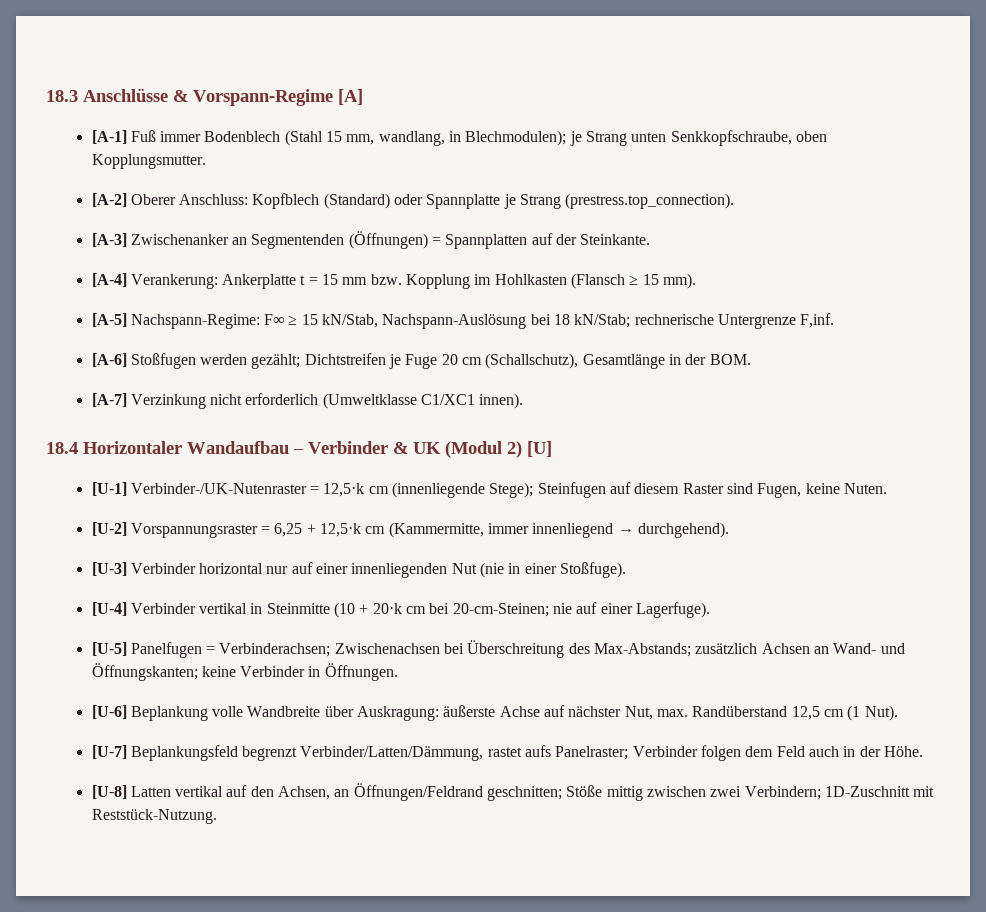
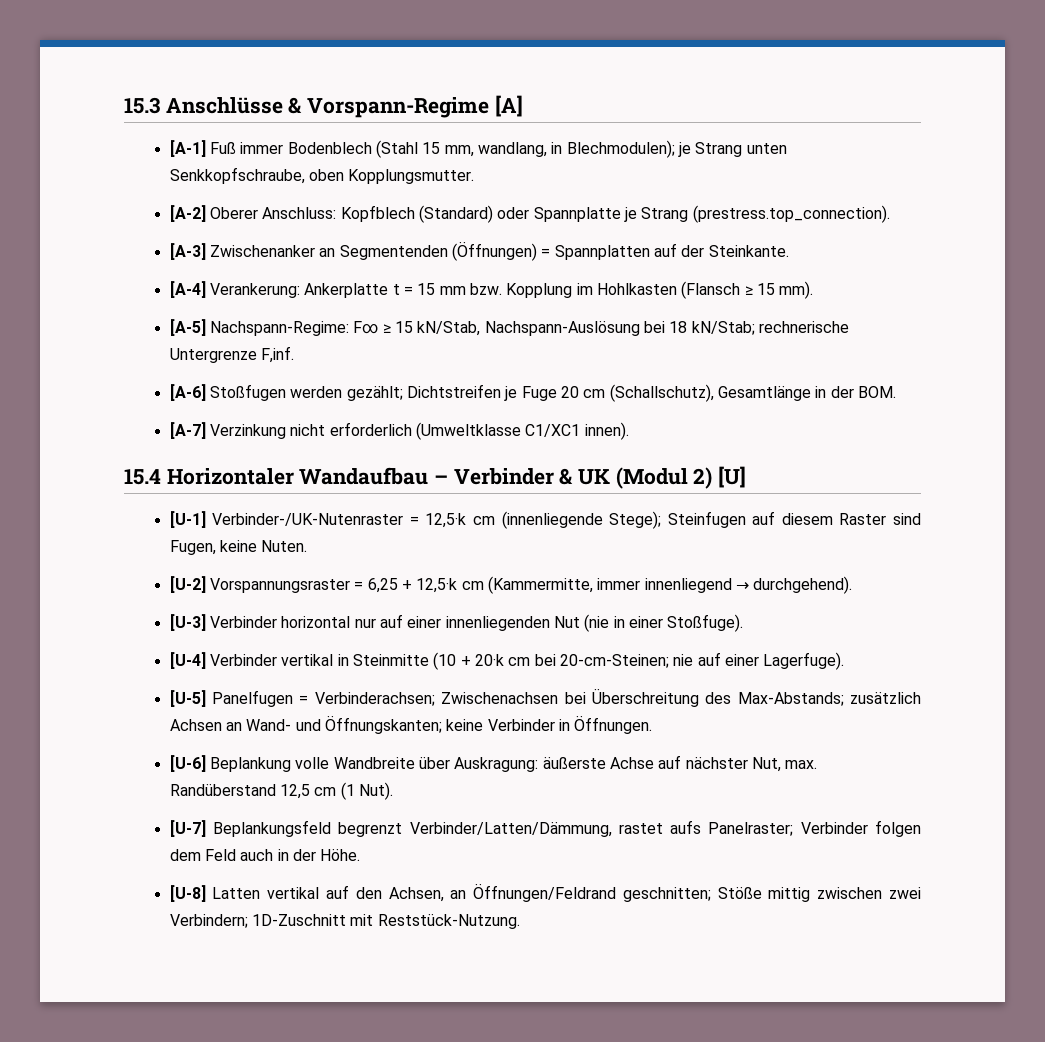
- 18.3 Anschlüsse & Vorspann-Regime [A]
+ 15.3 Anschlüsse & Vorspann-Regime [A]
- 18.4 Horizontaler Wandaufbau – Verbinder & UK (Modul 2) [U]
+ 15.4 Horizontaler Wandaufbau – Verbinder & UK (Modul 2) [U]

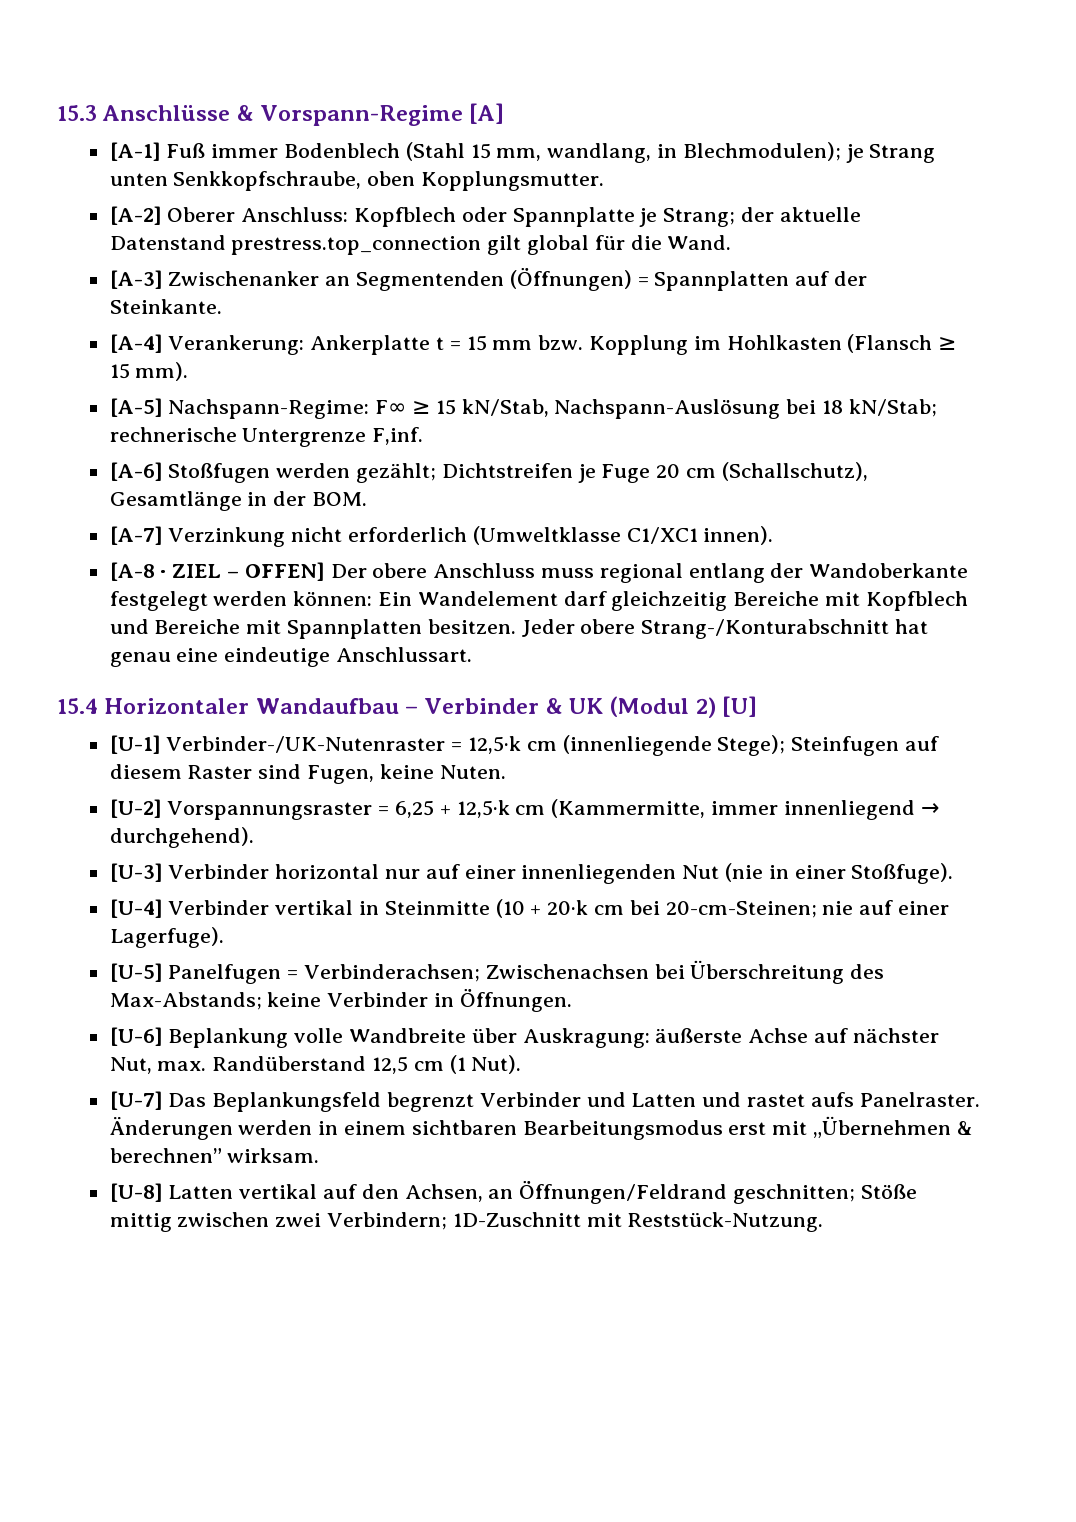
- [A-2] Oberer Anschluss: Kopfblech (Standard) oder Spannplatte je Strang (prestress.top_connection).
+ [A-2] Oberer Anschluss: Kopfblech oder Spannplatte je Strang; der aktuelle Datenstand prestress.top_connection gilt global für die Wand.
+ [A-8 · ZIEL – OFFEN] Der obere Anschluss muss regional entlang der Wandoberkante festgelegt werden können: Ein Wandelement darf gleichzeitig Bereiche mit Kopfblech und Bereiche mit Spannplatten besitzen. Jeder obere Strang-/Konturabschnitt hat genau eine eindeutige Anschlussart.
- [U-5] Panelfugen = Verbinderachsen; Zwischenachsen bei Überschreitung des Max-Abstands; zusätzlich Achsen an Wand- und Öffnungskanten; keine Verbinder in Öffnungen.
+ [U-5] Panelfugen = Verbinderachsen; Zwischenachsen bei Überschreitung des Max-Abstands; keine Verbinder in Öffnungen.
- [U-7] Beplankungsfeld begrenzt Verbinder/Latten/Dämmung, rastet aufs Panelraster; Verbinder folgen dem Feld auch in der Höhe.
+ [U-7] Das Beplankungsfeld begrenzt Verbinder und Latten und rastet aufs Panelraster. Änderungen werden in einem sichtbaren Bearbeitungsmodus erst mit „Übernehmen & berechnen” wirksam.

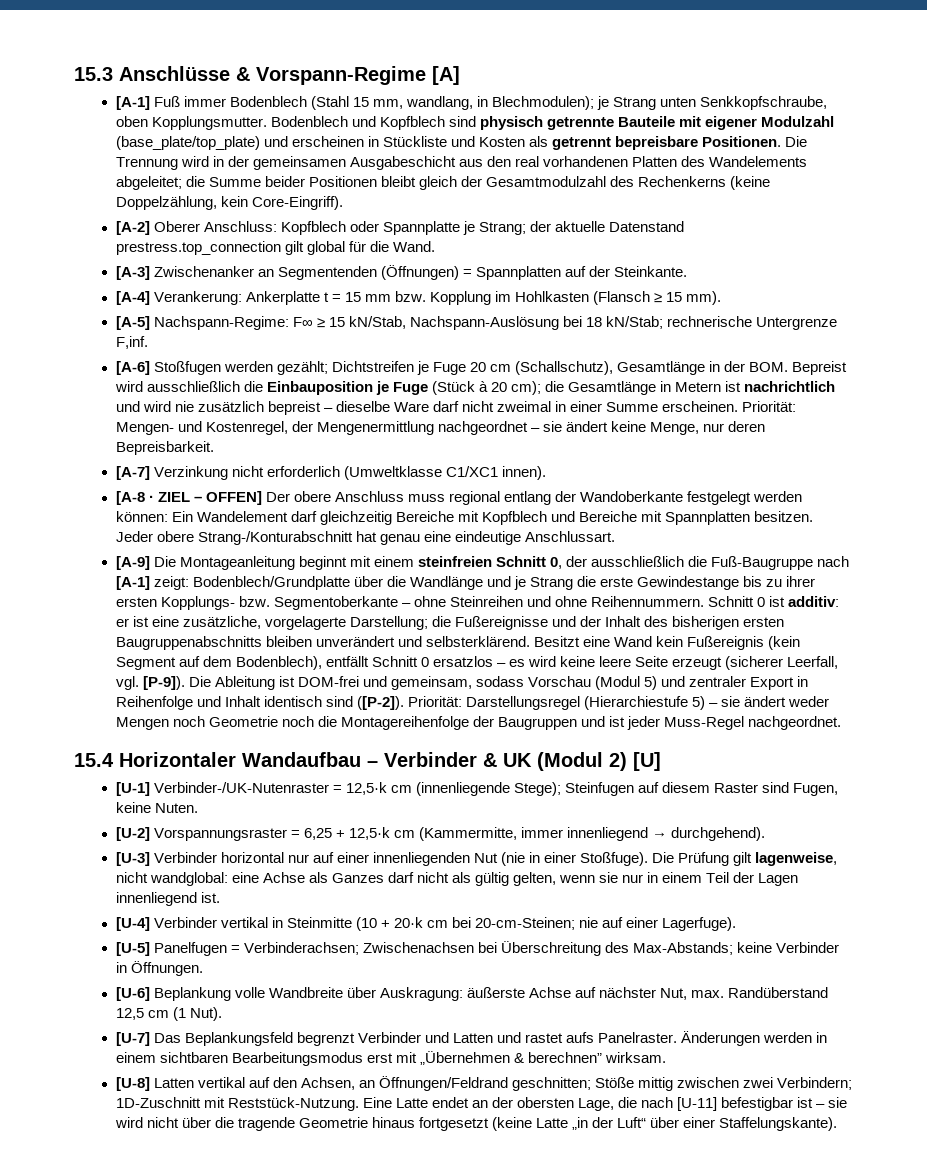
+ Bodenblech und Kopfblech sind physisch getrennte Bauteile mit eigener Modulzahl (base_plate/top_plate) und erscheinen in Stückliste und Kosten als getrennt bepreisbare Positionen. Die Trennung wird in der gemeinsamen Ausgabeschicht aus den real vorhandenen Platten des Wandelements abgeleitet; die Summe beider Positionen bleibt gleich der Gesamtmodulzahl des Rechenkerns (keine Doppelzählung, kein Core-Eingriff).
- [A-6] Stoßfugen werden gezählt; Dichtstreifen je Fuge 20 cm (Schallschutz), Gesamtlänge in der BOM.
+ [A-6] Stoßfugen werden gezählt; Dichtstreifen je Fuge 20 cm (Schallschutz), Gesamtlänge in der BOM. Bepreist wird ausschließlich die Einbauposition je Fuge (Stück à 20 cm); die Gesamtlänge in Metern ist nachrichtlich und wird nie zusätzlich bepreist – dieselbe Ware darf nicht zweimal in einer Summe erscheinen. Priorität: Mengen- und Kostenregel, der Mengenermittlung nachgeordnet – sie ändert keine Menge, nur deren Bepreisbarkeit.
+ [A-9] Die Montageanleitung beginnt mit einem steinfreien Schnitt 0, der ausschließlich die Fuß-Baugruppe nach [A-1] zeigt: Bodenblech/Grundplatte über die Wandlänge und je Strang die erste Gewindestange bis zu ihrer ersten Kopplungs- bzw. Segmentoberkante – ohne Steinreihen und ohne Reihennummern. Schnitt 0 ist additiv: er ist eine zusätzliche, vorgelagerte Darstellung; die Fußereignisse und der Inhalt des bisherigen ersten Baugruppenabschnitts bleiben unverändert und selbsterklärend. Besitzt eine Wand kein Fußereignis (kein Segment auf dem Bodenblech), entfällt Schnitt 0 ersatzlos – es wird keine leere Seite erzeugt (sicherer Leerfall, vgl. [P-9]). Die Ableitung ist DOM-frei und gemeinsam, sodass Vorschau (Modul 5) und zentraler Export in Reihenfolge und Inhalt identisch sind ([P-2]). Priorität: Darstellungsregel (Hierarchiestufe 5) – sie ändert weder Mengen noch Geometrie noch die Montagereihenfolge der Baugruppen und ist jeder Muss-Regel nachgeordnet.
+ Die Prüfung gilt lagenweise, nicht wandglobal: eine Achse als Ganzes darf nicht als gültig gelten, wenn sie nur in einem Teil der Lagen innenliegend ist.
+ Eine Latte endet an der obersten Lage, die nach [U-11] befestigbar ist – sie wird nicht über die tragende Geometrie hinaus fortgesetzt (keine Latte „in der Luft“ über einer Staffelungskante).

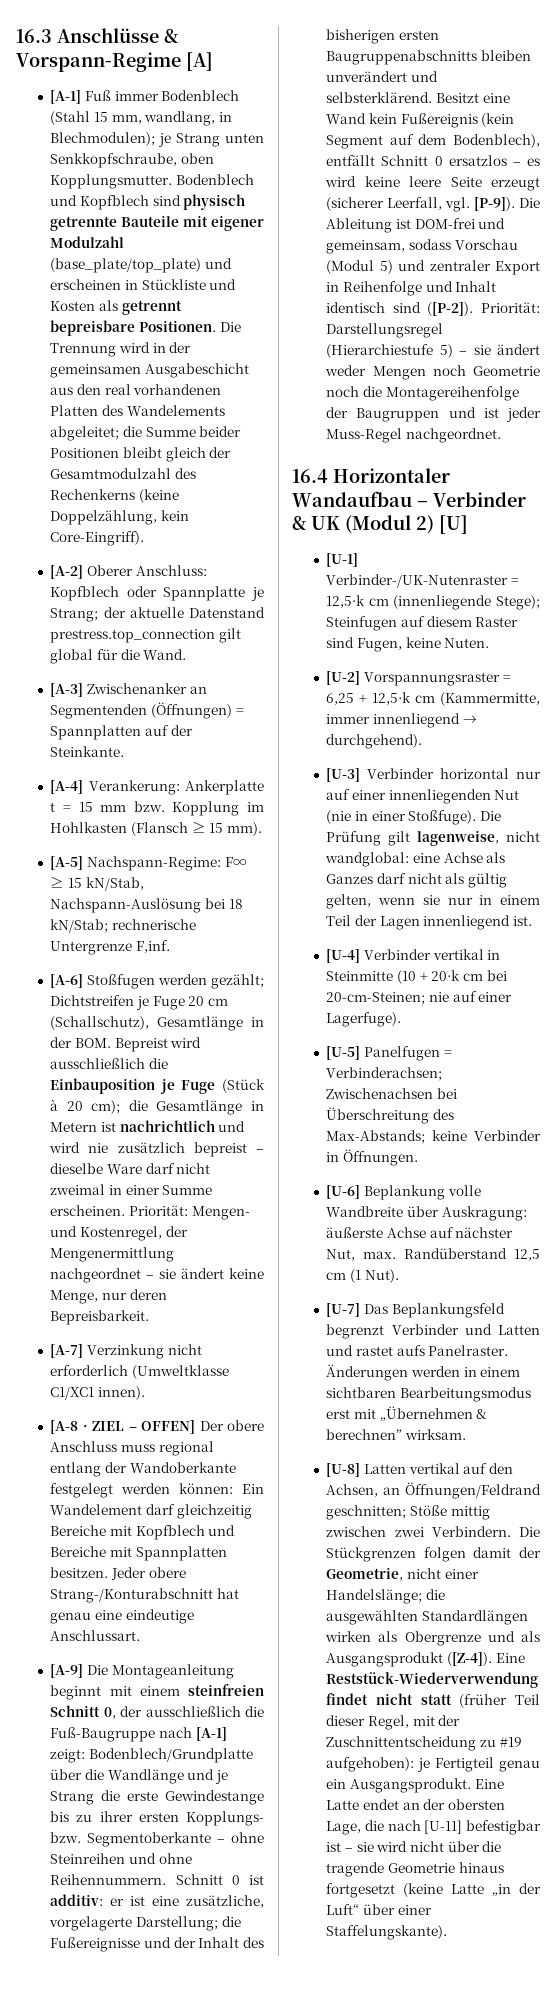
- 15.3 Anschlüsse & Vorspann-Regime [A]
+ 16.3 Anschlüsse & Vorspann-Regime [A]
- 15.4 Horizontaler Wandaufbau – Verbinder & UK (Modul 2) [U]
+ 16.4 Horizontaler Wandaufbau – Verbinder & UK (Modul 2) [U]
- [U-8] Latten vertikal auf den Achsen, an Öffnungen/Feldrand geschnitten; Stöße mittig zwischen zwei Verbindern; 1D-Zuschnitt mit Reststück-Nutzung.
+ [U-8] Latten vertikal auf den Achsen, an Öffnungen/Feldrand geschnitten; Stöße mittig zwischen zwei Verbindern. Die Stückgrenzen folgen damit der Geometrie, nicht einer Handelslänge; die ausgewählten Standardlängen wirken als Obergrenze und als Ausgangsprodukt ([Z-4]). Eine Reststück-Wiederverwendung findet nicht statt (früher Teil dieser Regel, mit der Zuschnittentscheidung zu #19 aufgehoben): je Fertigteil genau ein Ausgangsprodukt.

